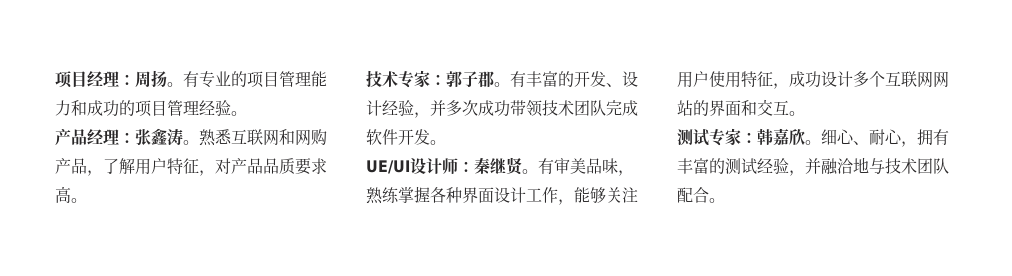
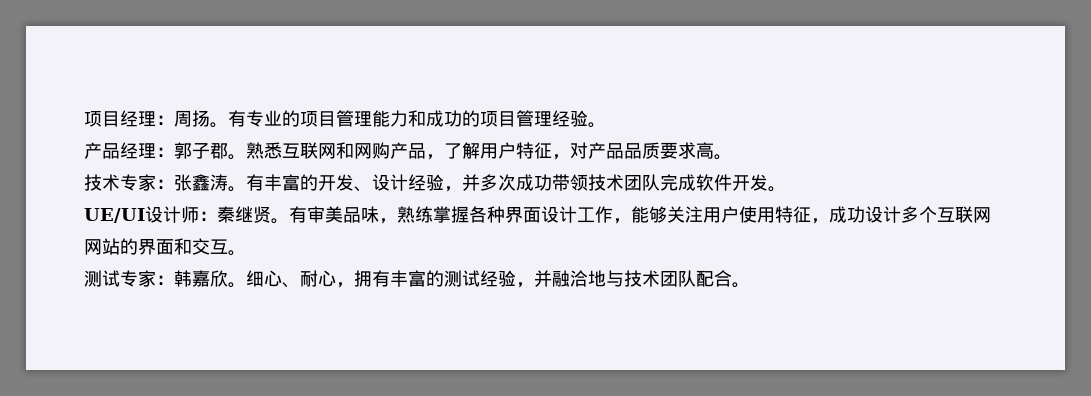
- 产品经理：张鑫涛。
+ 产品经理：郭子郡。
- 技术专家：郭子郡。
+ 技术专家：张鑫涛。

